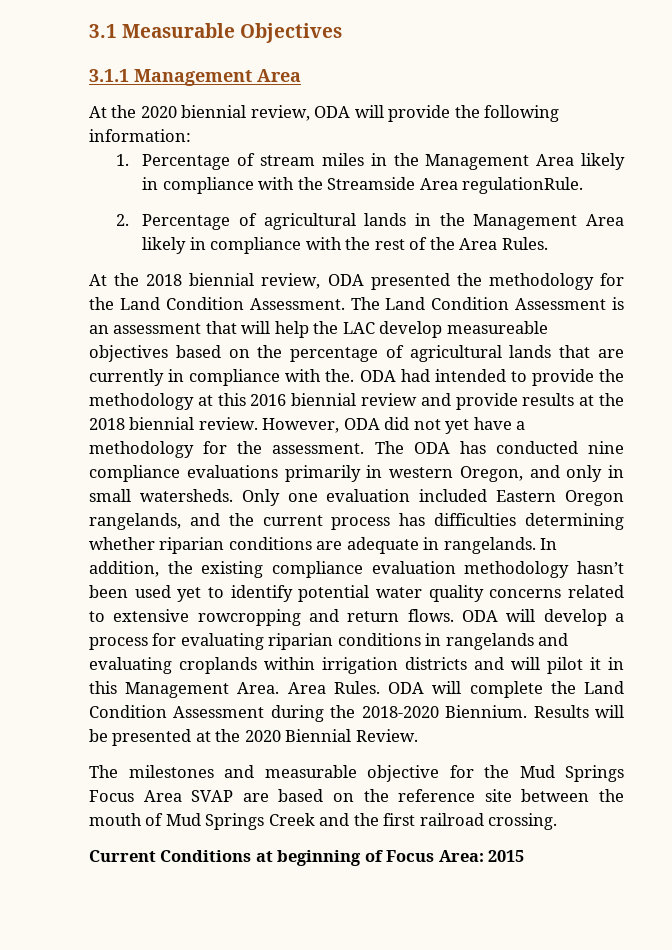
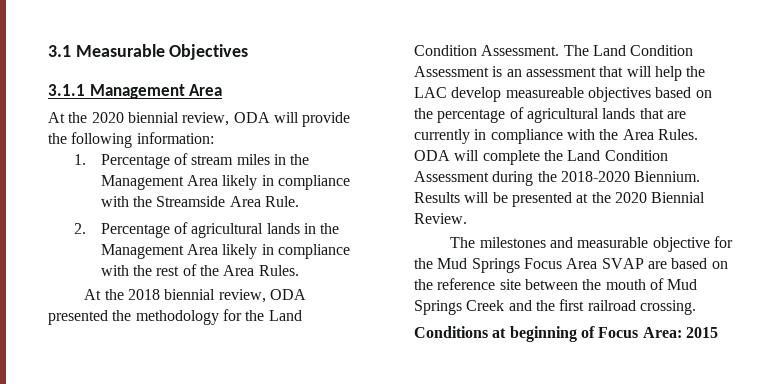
- 1. Percentage of stream miles in the Management Area likely in compliance with the Streamside Area regulationRule.
+ 1. Percentage of stream miles in the Management Area likely in compliance with the Streamside Area Rule.
- The Land Condition Assessment is an assessment that will help the LAC develop measureable objectives based on the percentage of agricultural lands that are currently in compliance with the. ODA had intended to provide the methodology at this 2016 biennial review and provide results at the 2018 biennial review. However, ODA did not yet have a methodology for the assessment. The ODA has conducted nine compliance evaluations primarily in western Oregon, and only in small watersheds. Only one evaluation included Eastern Oregon rangelands, and the current process has difficulties determining whether riparian conditions are adequate in rangelands. In addition, the existing compliance evaluation methodology hasn’t been used yet to identify potential water quality concerns related to extensive rowcropping and return flows. ODA will develop a process for evaluating riparian conditions in rangelands and evaluating croplands within irrigation districts and will pilot it in this Management Area. Area Rules.
+ The Land Condition Assessment is an assessment that will help the LAC develop measureable objectives based on the percentage of agricultural lands that are currently in compliance with the Area Rules.
- Current Conditions at beginning of Focus Area: 2015
+ Conditions at beginning of Focus Area: 2015

